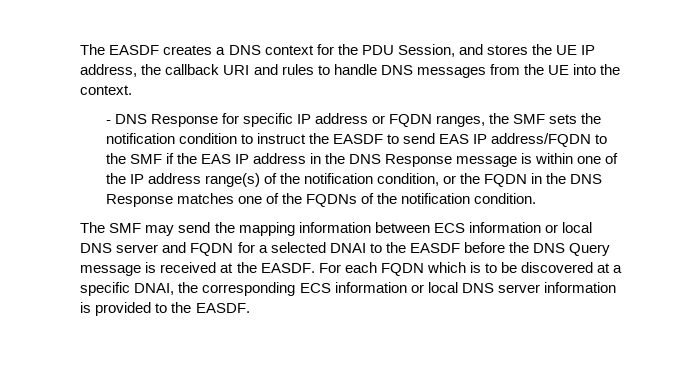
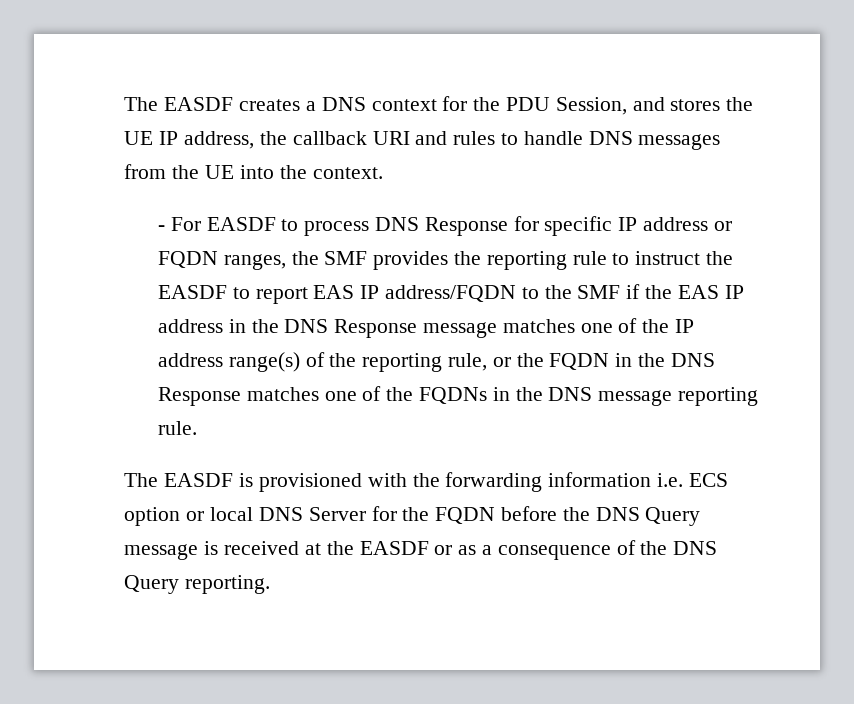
- - DNS Response for specific IP address or FQDN ranges, the SMF sets the notification condition to instruct the EASDF to send EAS IP address/FQDN to the SMF if the EAS IP address in the DNS Response message is within one of the IP address range(s) of the notification condition, or the FQDN in the DNS Response matches one of the FQDNs of the notification condition.
- The SMF may send the mapping information between ECS information or local DNS server and FQDN for a selected DNAI to the EASDF before the DNS Query message is received at the EASDF. For each FQDN which is to be discovered at a specific DNAI, the corresponding ECS information or local DNS server information is provided to the EASDF.
+ - For EASDF to process DNS Response for specific IP address or FQDN ranges, the SMF provides the reporting rule to instruct the EASDF to report EAS IP address/FQDN to the SMF if the EAS IP address in the DNS Response message matches one of the IP address range(s) of the reporting rule, or the FQDN in the DNS Response matches one of the FQDNs in the DNS message reporting rule.
+ The EASDF is provisioned with the forwarding information i.e. ECS option or local DNS Server for the FQDN before the DNS Query message is received at the EASDF or as a consequence of the DNS Query reporting.

